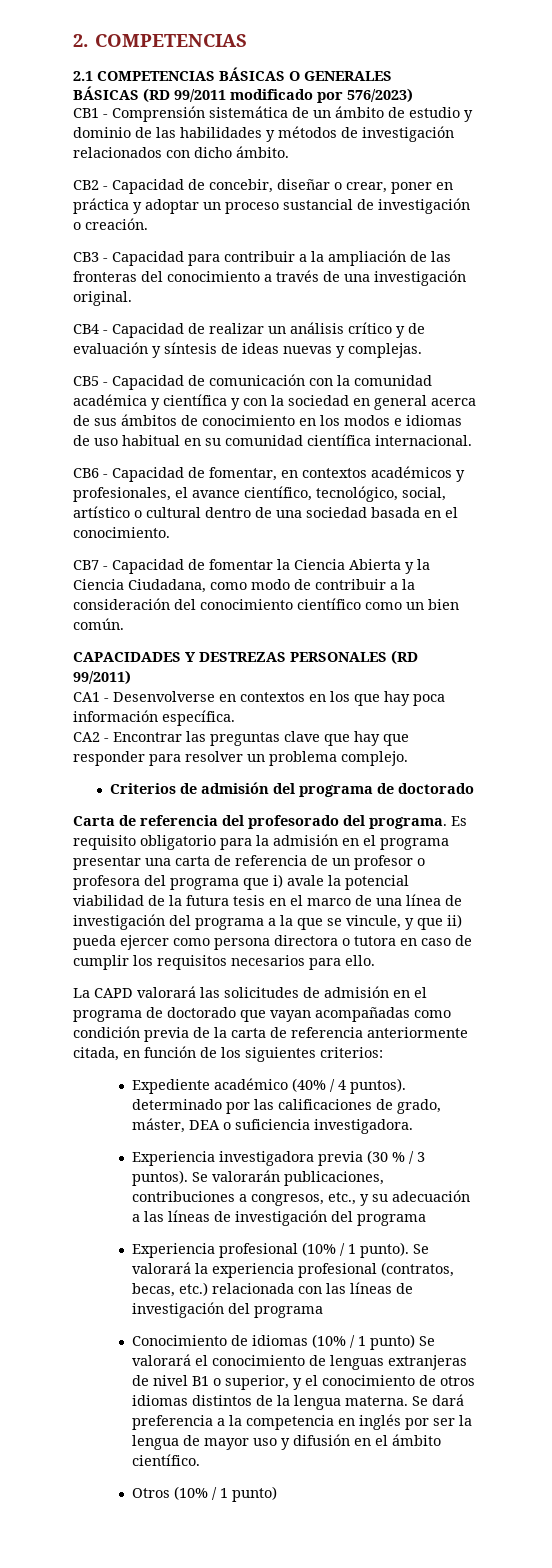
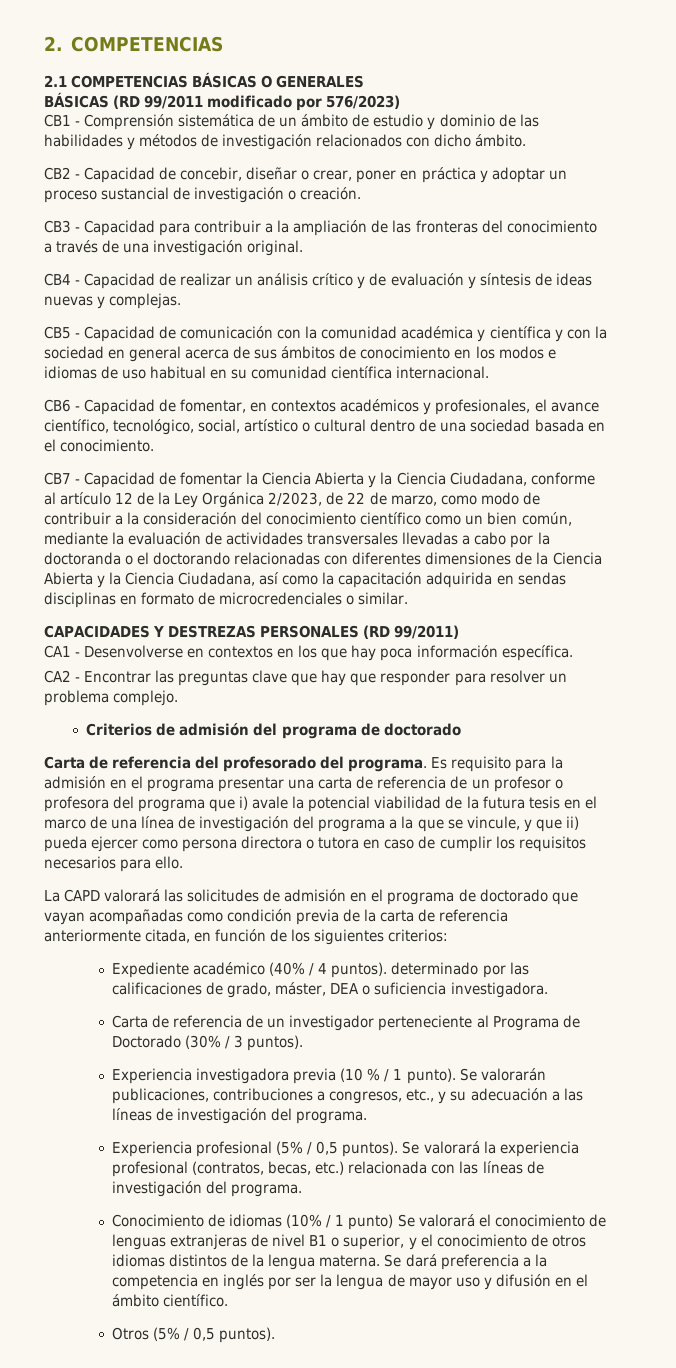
- CB7 - Capacidad de fomentar la Ciencia Abierta y la Ciencia Ciudadana, como modo de contribuir a la consideración del conocimiento científico como un bien común.
+ CB7 - Capacidad de fomentar la Ciencia Abierta y la Ciencia Ciudadana, conforme al artículo 12 de la Ley Orgánica 2/2023, de 22 de marzo, como modo de contribuir a la consideración del conocimiento científico como un bien común, mediante la evaluación de actividades transversales llevadas a cabo por la doctoranda o el doctorando relacionadas con diferentes dimensiones de la Ciencia Abierta y la Ciencia Ciudadana, así como la capacitación adquirida en sendas disciplinas en formato de microcredenciales o similar.
- Es requisito obligatorio para la admisión en el programa presentar una carta de referencia de un profesor o profesora del programa que i) avale la potencial viabilidad de la futura tesis en el marco de una línea de investigación del programa a la que se vincule, y que ii) pueda ejercer como persona directora o tutora en caso de cumplir los requisitos necesarios para ello.
+ Es requisito para la admisión en el programa presentar una carta de referencia de un profesor o profesora del programa que i) avale la potencial viabilidad de la futura tesis en el marco de una línea de investigación del programa a la que se vincule, y que ii) pueda ejercer como persona directora o tutora en caso de cumplir los requisitos necesarios para ello.
+ Carta de referencia de un investigador perteneciente al Programa de Doctorado (30% / 3 puntos).
- Experiencia investigadora previa (30 % / 3 puntos).
+ Experiencia investigadora previa (10 % / 1 punto).
- Se valorarán publicaciones, contribuciones a congresos, etc., y su adecuación a las líneas de investigación del programa
+ Se valorarán publicaciones, contribuciones a congresos, etc., y su adecuación a las líneas de investigación del programa.
- Experiencia profesional (10% / 1 punto).
+ Experiencia profesional (5% / 0,5 puntos).
- Se valorará la experiencia profesional (contratos, becas, etc.) relacionada con las líneas de investigación del programa
+ Se valorará la experiencia profesional (contratos, becas, etc.) relacionada con las líneas de investigación del programa.
- Otros (10% / 1 punto)
+ Otros (5% / 0,5 puntos).

